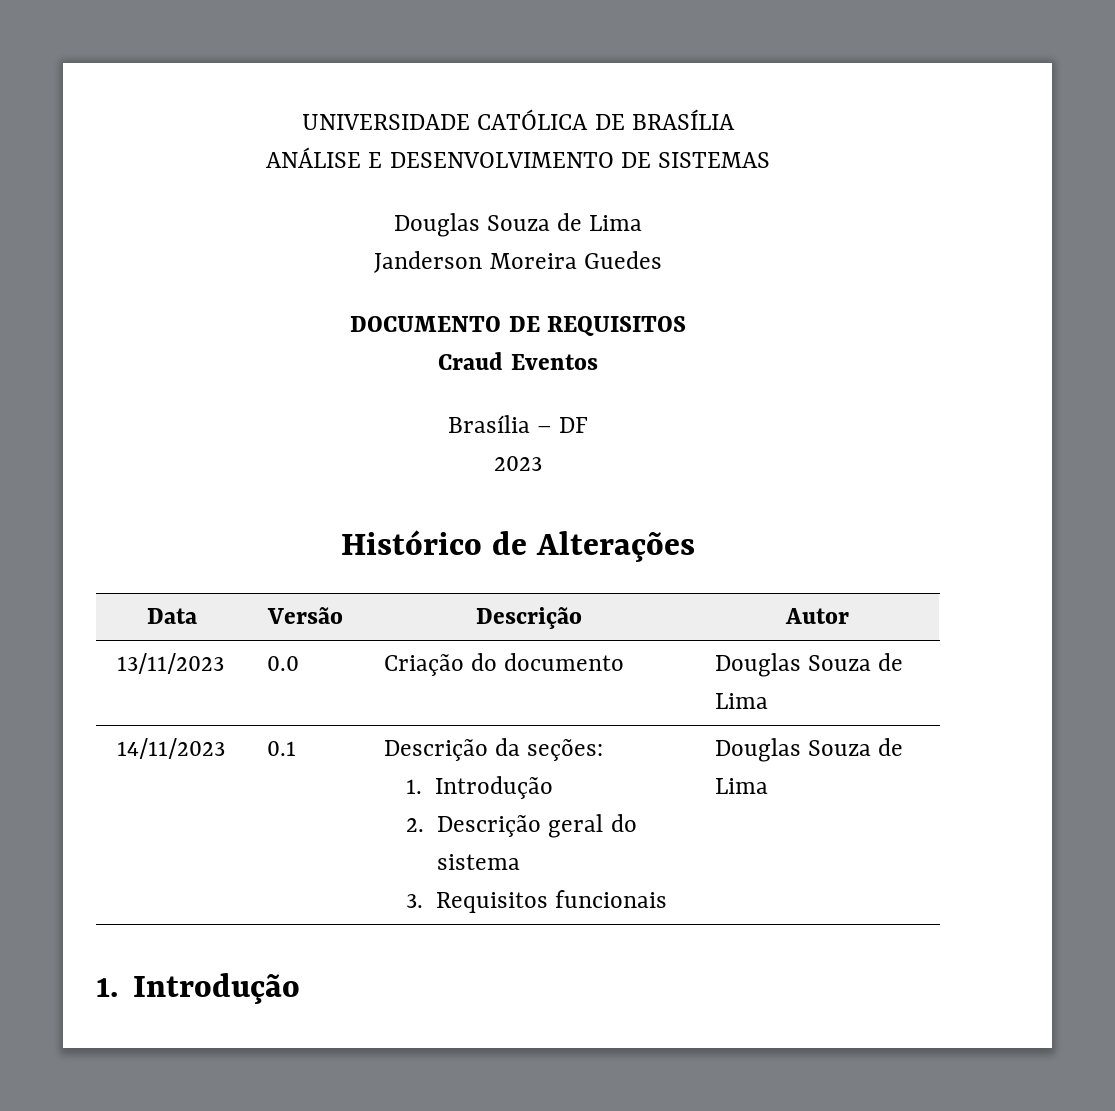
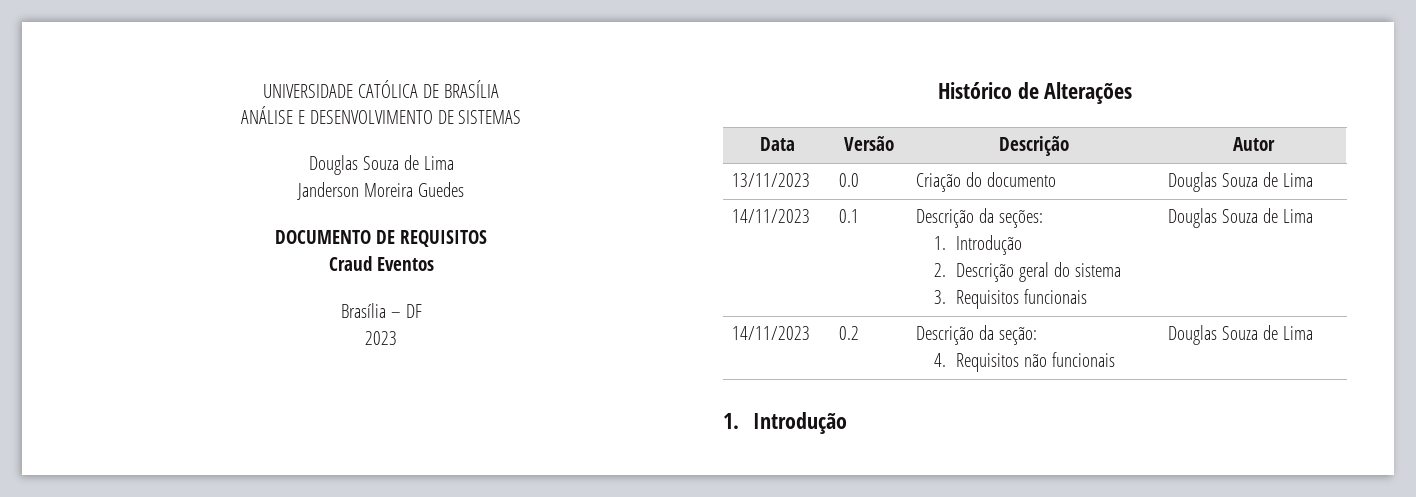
+ 14/11/2023 | 0.2 | Descrição da seção:
+ 4. Requisitos não funcionais | Douglas Souza de Lima

